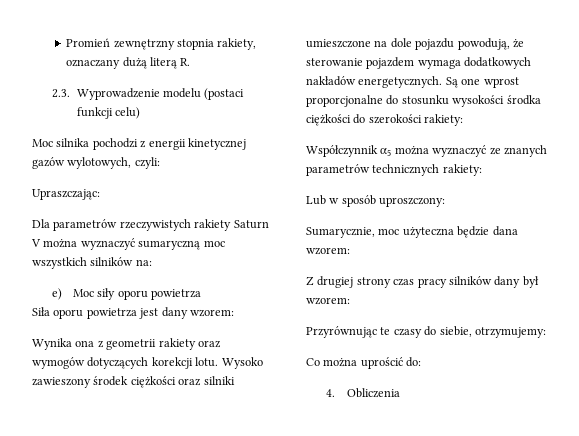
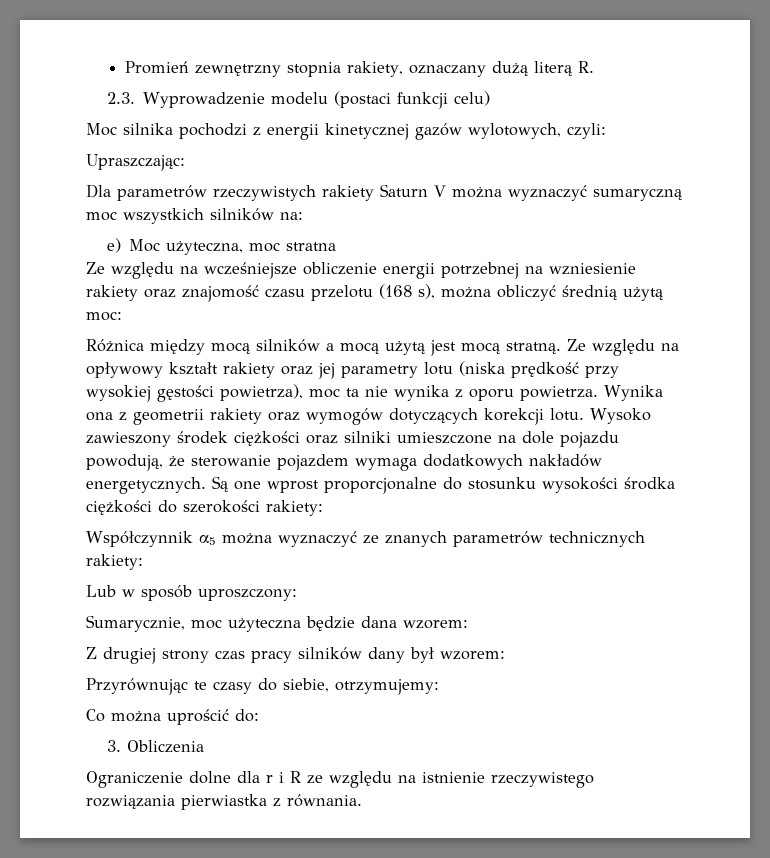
- e) Moc siły oporu powietrza
- Siła oporu powietrza jest dany wzorem:
- Wynika ona z geometrii rakiety oraz wymogów dotyczących korekcji lotu.
+ e) Moc użyteczna, moc stratna
+ Ze względu na wcześniejsze obliczenie energii potrzebnej na wzniesienie rakiety oraz znajomość czasu przelotu (168 s), można obliczyć średnią użytą moc:
+ Różnica między mocą silników a mocą użytą jest mocą stratną. Ze względu na opływowy kształt rakiety oraz jej parametry lotu (niska prędkość przy wysokiej gęstości powietrza), moc ta nie wynika z oporu powietrza. Wynika ona z geometrii rakiety oraz wymogów dotyczących korekcji lotu.
- 4. Obliczenia
+ 3. Obliczenia
+ Ograniczenie dolne dla r i R ze względu na istnienie rzeczywistego rozwiązania pierwiastka z równania.

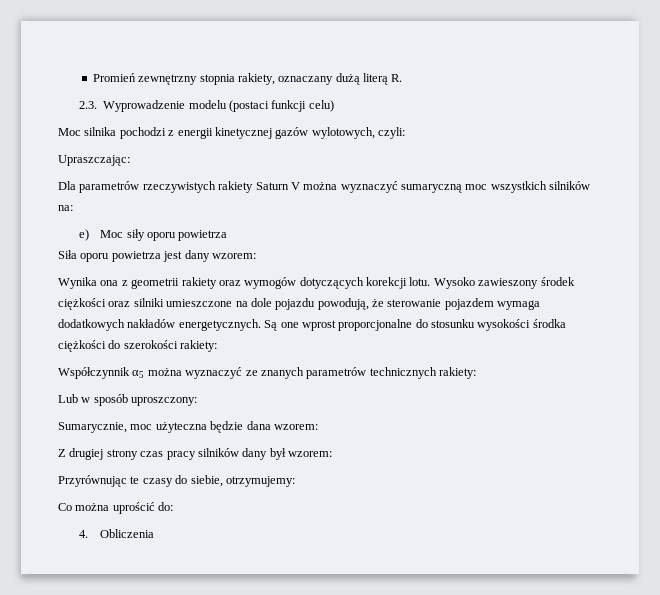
- e) Moc użyteczna, moc stratna
- Ze względu na wcześniejsze obliczenie energii potrzebnej na wzniesienie rakiety oraz znajomość czasu przelotu (168 s), można obliczyć średnią użytą moc:
- Różnica między mocą silników a mocą użytą jest mocą stratną. Ze względu na opływowy kształt rakiety oraz jej parametry lotu (niska prędkość przy wysokiej gęstości powietrza), moc ta nie wynika z oporu powietrza. Wynika ona z geometrii rakiety oraz wymogów dotyczących korekcji lotu.
+ e) Moc siły oporu powietrza
+ Siła oporu powietrza jest dany wzorem:
+ Wynika ona z geometrii rakiety oraz wymogów dotyczących korekcji lotu.
- 3. Obliczenia
+ 4. Obliczenia
- Ograniczenie dolne dla r i R ze względu na istnienie rzeczywistego rozwiązania pierwiastka z równania.

